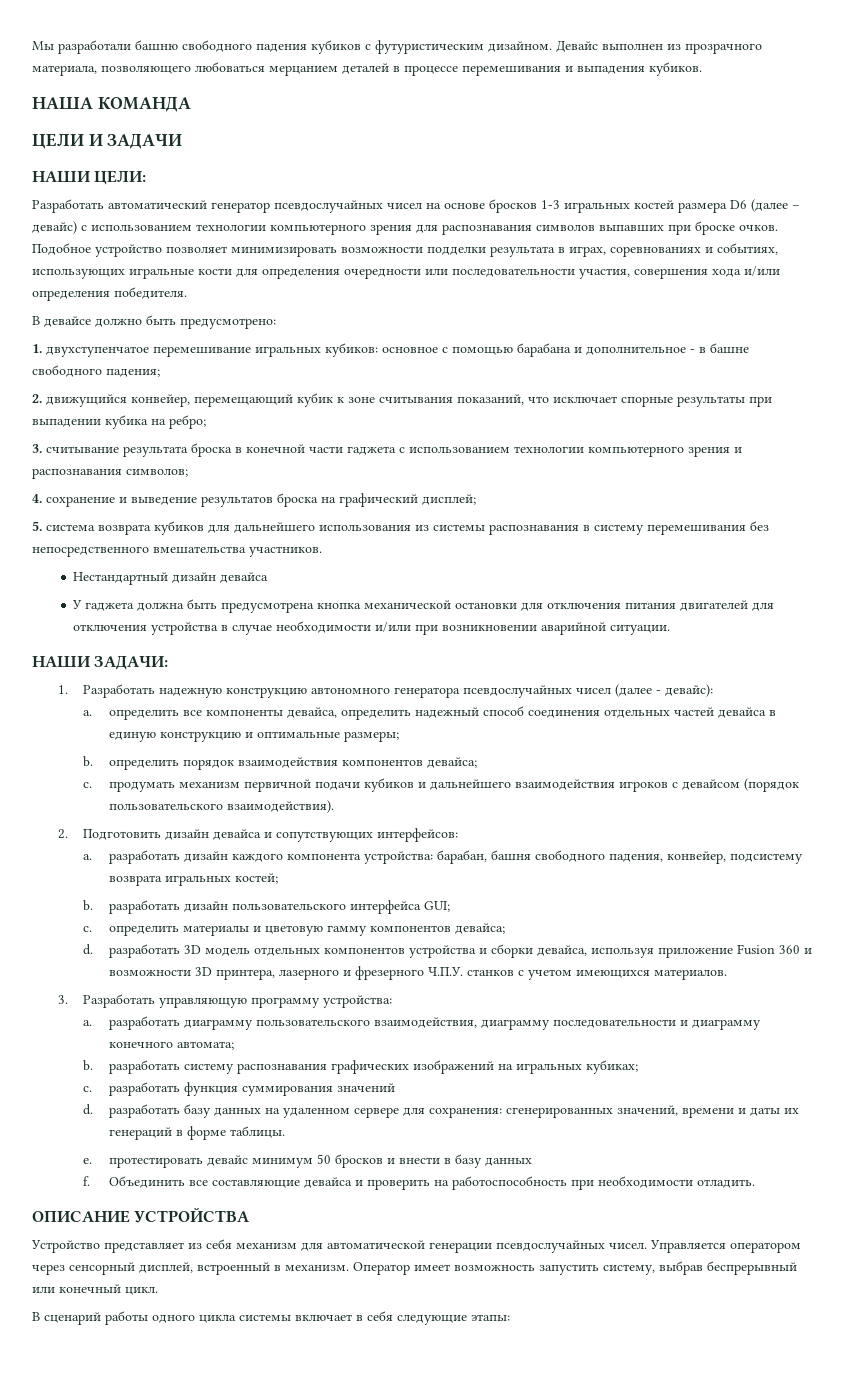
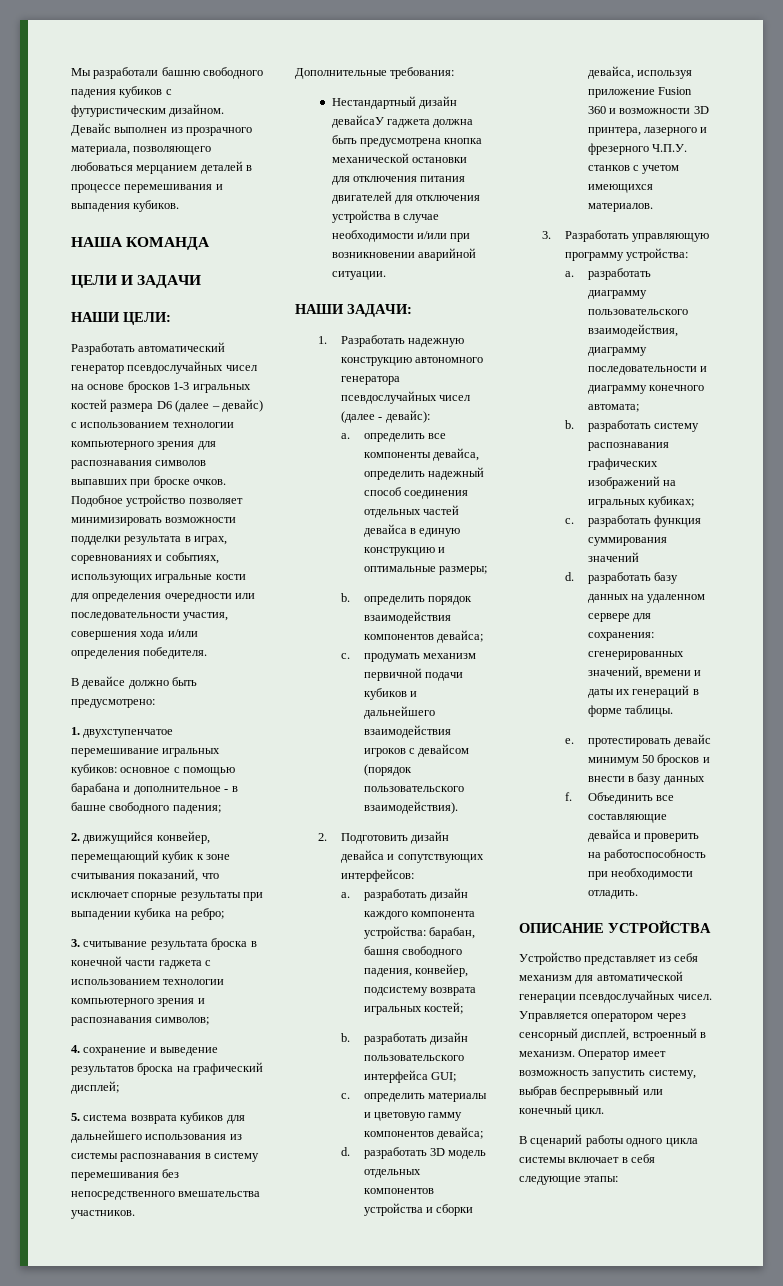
+ Дополнительные требования:
- Нестандартный дизайн девайса
- У гаджета должна быть предусмотрена кнопка механической остановки для отключения питания двигателей для отключения устройства в случае необходимости и/или при возникновении аварийной ситуации.
+ Нестандартный дизайн девайсаУ гаджета должна быть предусмотрена кнопка механической остановки для отключения питания двигателей для отключения устройства в случае необходимости и/или при возникновении аварийной ситуации.

